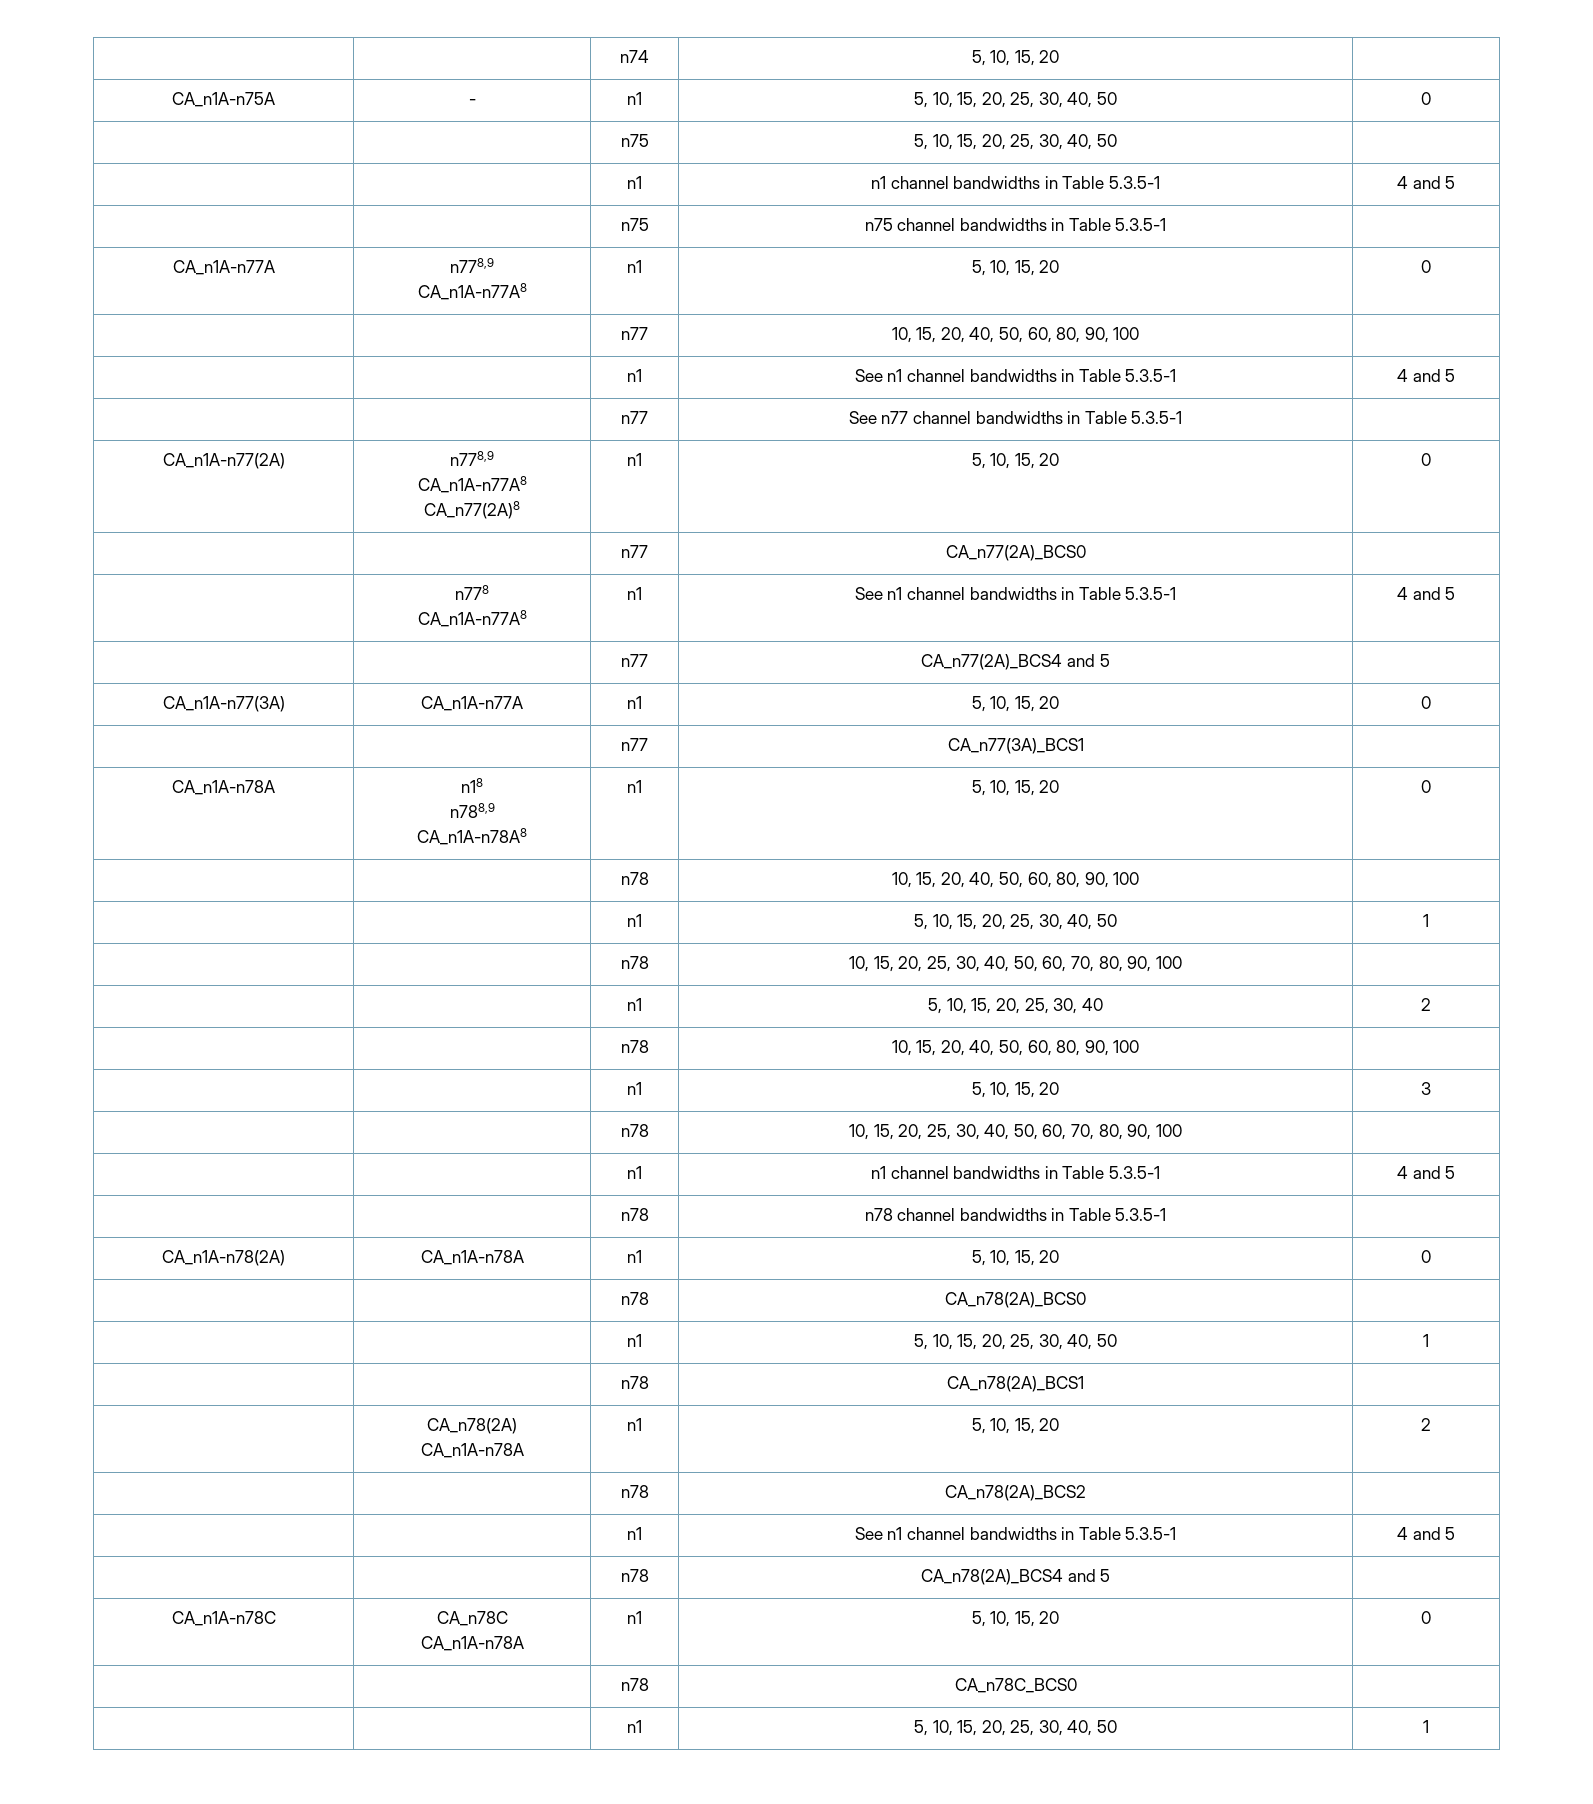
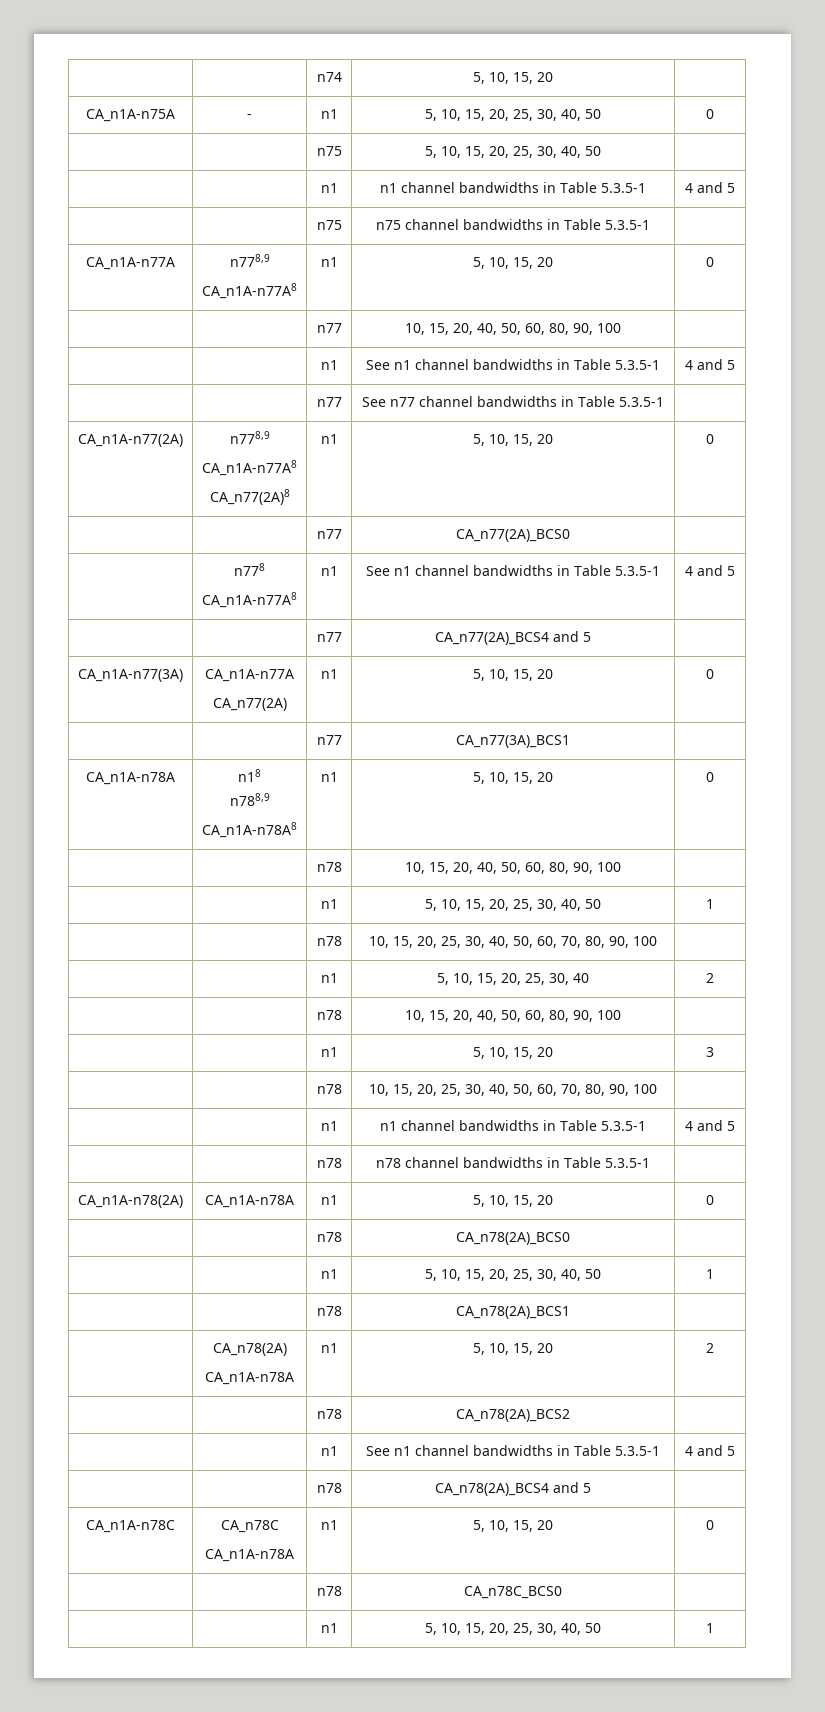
- CA_n1A-n77(3A) | CA_n1A-n77A | n1 | 5, 10, 15, 20 | 0
+ CA_n1A-n77(3A) | CA_n1A-n77A
+ CA_n77(2A) | n1 | 5, 10, 15, 20 | 0

